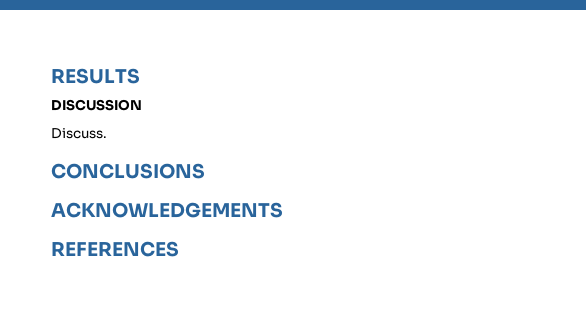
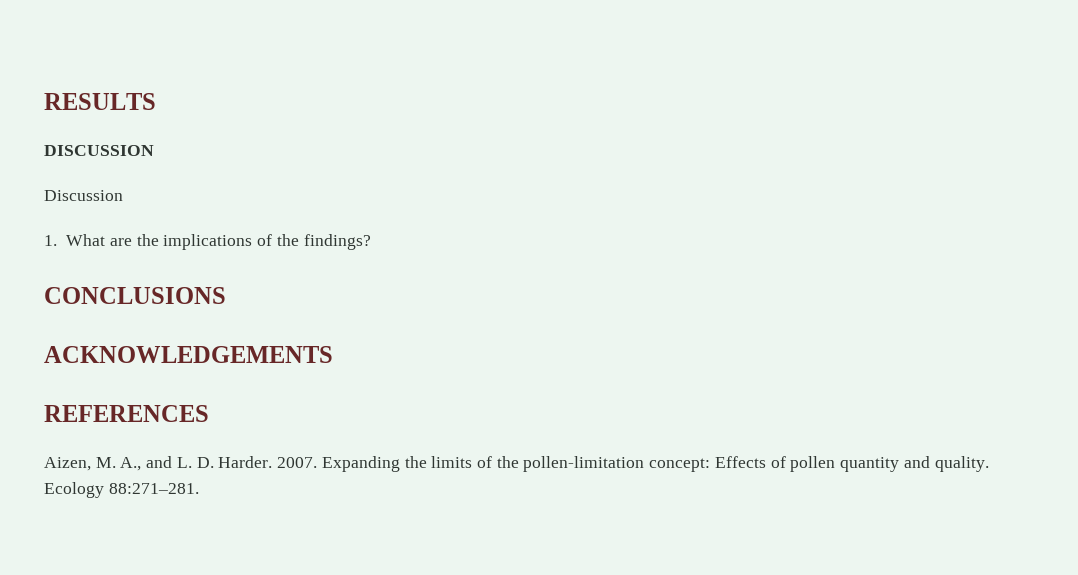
- Discuss.
+ Discussion
+ 1. What are the implications of the findings?
  CONCLUSIONS
  ACKNOWLEDGEMENTS
  REFERENCES
+ Aizen, M. A., and L. D. Harder. 2007. Expanding the limits of the pollen-limitation concept: Effects of pollen quantity and quality. Ecology 88:271–281.

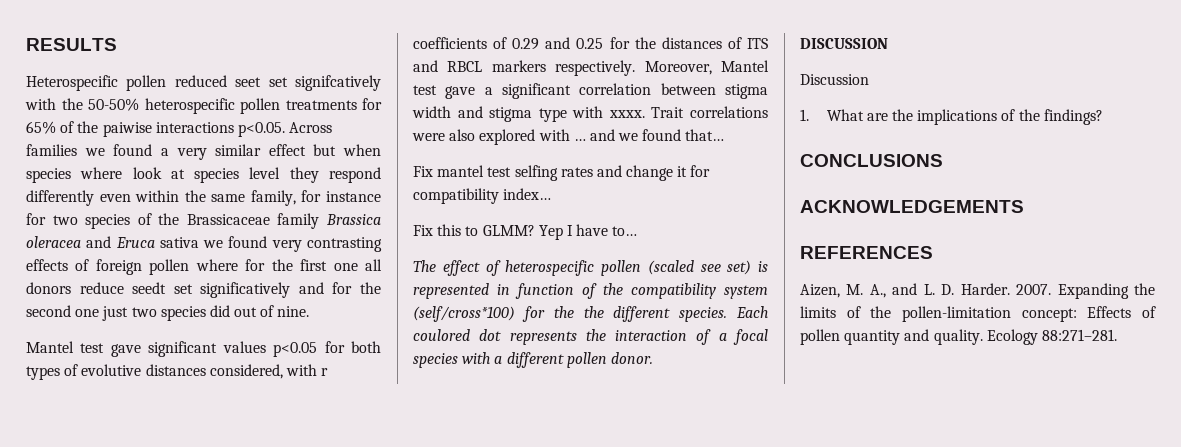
+ Heterospecific pollen reduced seet set signifcatively with the 50-50% heterospecific pollen treatments for 65% of the paiwise interactions p<0.05. Across families we found a very similar effect but when species where look at species level they respond differently even within the same family, for instance for two species of the Brassicaceae family Brassica oleracea and Eruca sativa we found very contrasting effects of foreign pollen where for the first one all donors reduce seedt set significatively and for the second one just two species did out of nine.
+ Mantel test gave significant values p<0.05 for both types of evolutive distances considered, with r coefficients of 0.29 and 0.25 for the distances of ITS and RBCL markers respectively. Moreover, Mantel test gave a significant correlation between stigma width and stigma type with xxxx. Trait correlations were also explored with … and we found that…
+ Fix mantel test selfing rates and change it for compatibility index…
+ Fix this to GLMM? Yep I have to…
+ The effect of heterospecific pollen (scaled see set) is represented in function of the compatibility system (self/cross*100) for the the different species. Each coulored dot represents the interaction of a focal species with a different pollen donor.

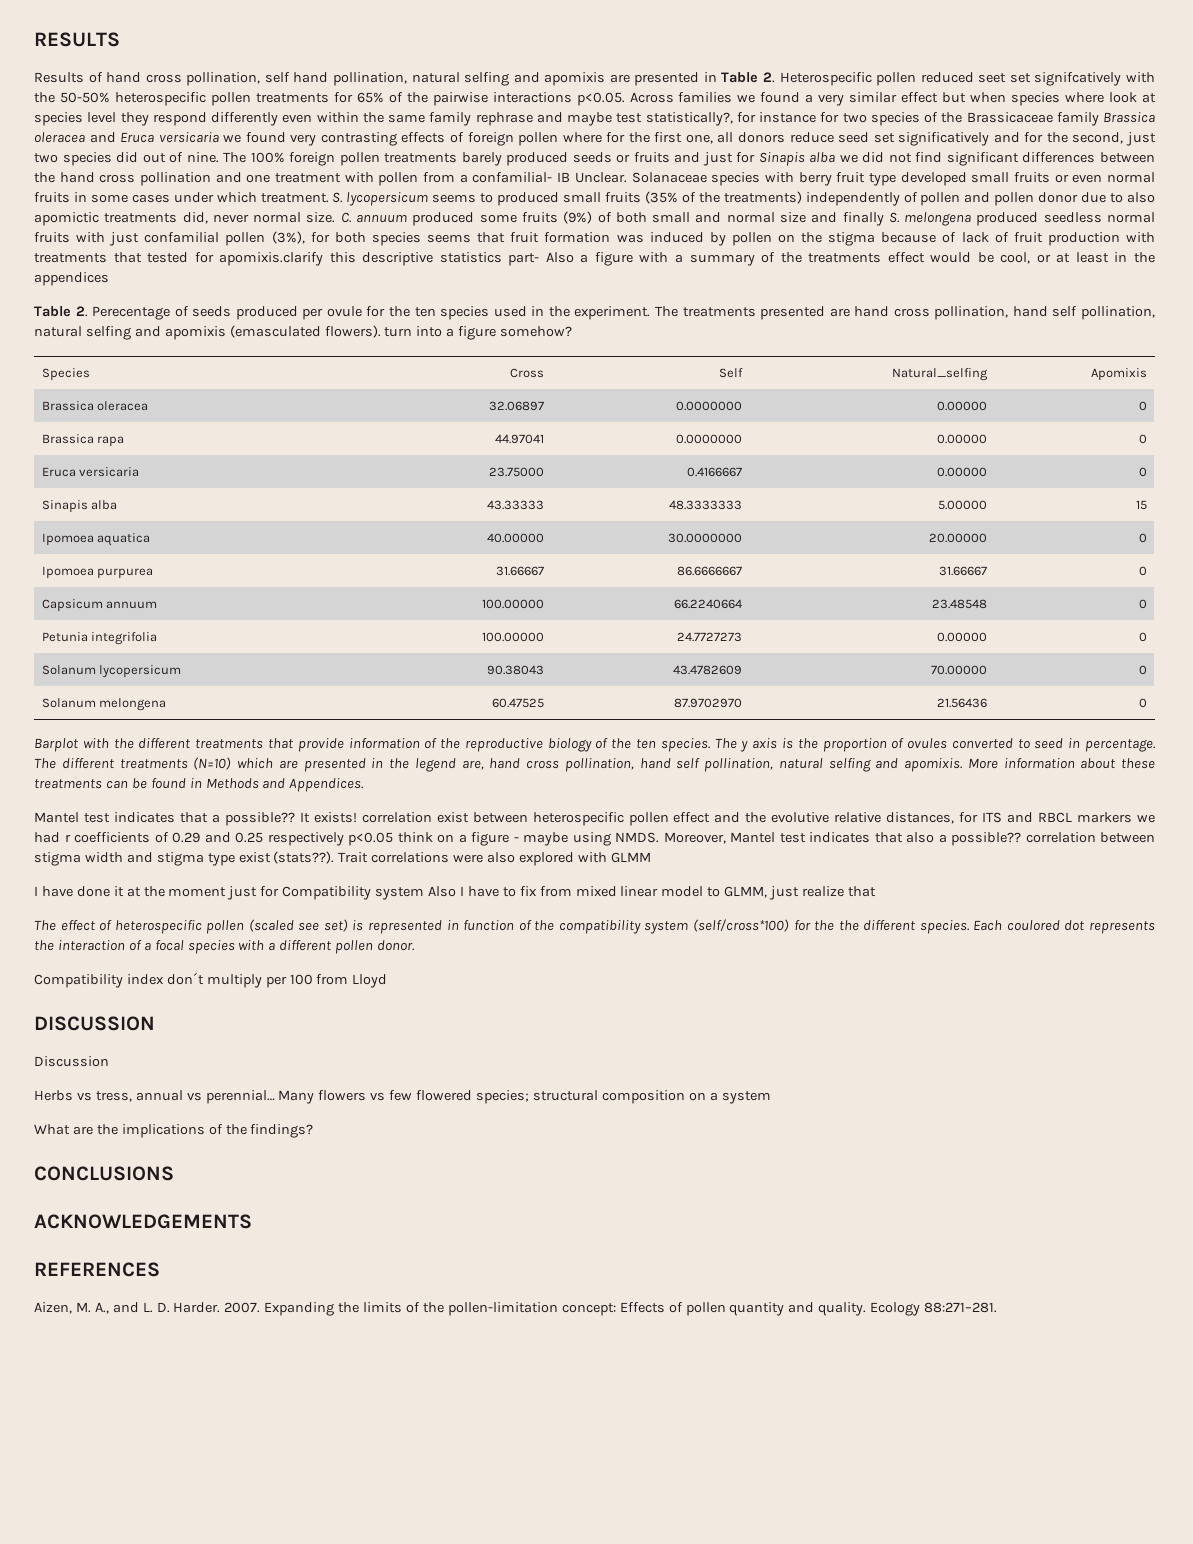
- Heterospecific pollen reduced seet set signifcatively with the 50-50% heterospecific pollen treatments for 65% of the paiwise interactions p<0.05. Across families we found a very similar effect but when species where look at species level they respond differently even within the same family, for instance for two species of the Brassicaceae family Brassica oleracea and Eruca sativa we found very contrasting effects of foreign pollen where for the first one all donors reduce seedt set significatively and for the second one just two species did out of nine.
- Mantel test gave significant values p<0.05 for both types of evolutive distances considered, with r coefficients of 0.29 and 0.25 for the distances of ITS and RBCL markers respectively. Moreover, Mantel test gave a significant correlation between stigma width and stigma type with xxxx.
+ Results of hand cross pollination, self hand pollination, natural selfing and apomixis are presented in Table 2. Heterospecific pollen reduced seet set signifcatively with the 50-50% heterospecific pollen treatments for 65% of the pairwise interactions p<0.05. Across families we found a very similar effect but when species where look at species level they respond differently even within the same family rephrase and maybe test statistically?, for instance for two species of the Brassicaceae family Brassica oleracea and Eruca versicaria we found very contrasting effects of foreign pollen where for the first one, all donors reduce seed set significatively and for the second, just two species did out of nine. The 100% foreign pollen treatments barely produced seeds or fruits and just for Sinapis alba we did not find significant differences between the hand cross pollination and one treatment with pollen from a confamilial- IB Unclear. Solanaceae species with berry fruit type developed small fruits or even normal fruits in some cases under which treatment. S. lycopersicum seems to produced small fruits (35% of the treatments) independently of pollen and pollen donor due to also apomictic treatments did, never normal size. C. annuum produced some fruits (9%) of both small and normal size and finally S. melongena produced seedless normal fruits with just confamilial pollen (3%), for both species seems that fruit formation was induced by pollen on the stigma because of lack of fruit production with treatments that tested for apomixis.clarify this descriptive statistics part- Also a figure with a summary of the treatments effect would be cool, or at least in the appendices
+ Table 2. Perecentage of seeds produced per ovule for the ten species used in the experiment. The treatments presented are hand cross pollination, hand self pollination, natural selfing and apomixis (emasculated flowers). turn into a figure somehow?
+ Species | Cross | Self | Natural_selfing | Apomixis
+ Brassica oleracea | 32.06897 | 0.0000000 | 0.00000 | 0
+ Brassica rapa | 44.97041 | 0.0000000 | 0.00000 | 0
+ Eruca versicaria | 23.75000 | 0.4166667 | 0.00000 | 0
+ Sinapis alba | 43.33333 | 48.3333333 | 5.00000 | 15
+ Ipomoea aquatica | 40.00000 | 30.0000000 | 20.00000 | 0
+ Ipomoea purpurea | 31.66667 | 86.6666667 | 31.66667 | 0
+ Capsicum annuum | 100.00000 | 66.2240664 | 23.48548 | 0
+ Petunia integrifolia | 100.00000 | 24.7727273 | 0.00000 | 0
+ Solanum lycopersicum | 90.38043 | 43.4782609 | 70.00000 | 0
+ Solanum melongena | 60.47525 | 87.9702970 | 21.56436 | 0
+ Barplot with the different treatments that provide information of the reproductive biology of the ten species. The y axis is the proportion of ovules converted to seed in percentage. The different treatments (N=10) which are presented in the legend are, hand cross pollination, hand self pollination, natural selfing and apomixis. More information about these treatments can be found in Methods and Appendices.
+ Mantel test indicates that a possible?? It exists! correlation exist between heterospecific pollen effect and the evolutive relative distances, for ITS and RBCL markers we had r coefficients of 0.29 and 0.25 respectively p<0.05 think on a figure - maybe using NMDS. Moreover, Mantel test indicates that also a possible?? correlation between stigma width and stigma type exist (stats??).
- Trait correlations were also explored with … and we found that…
- Fix mantel test selfing rates and change it for compatibility index…
- Fix this to GLMM? Yep I have to…
+ Trait correlations were also explored with GLMM
+ I have done it at the moment just for Compatibility system Also I have to fix from mixed linear model to GLMM, just realize that
+ Compatibility index don´t multiply per 100 from Lloyd
  DISCUSSION
  Discussion
- 1. What are the implications of the findings?
+ Herbs vs tress, annual vs perennial… Many flowers vs few flowered species; structural composition on a system
+ What are the implications of the findings?

